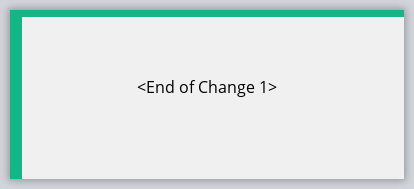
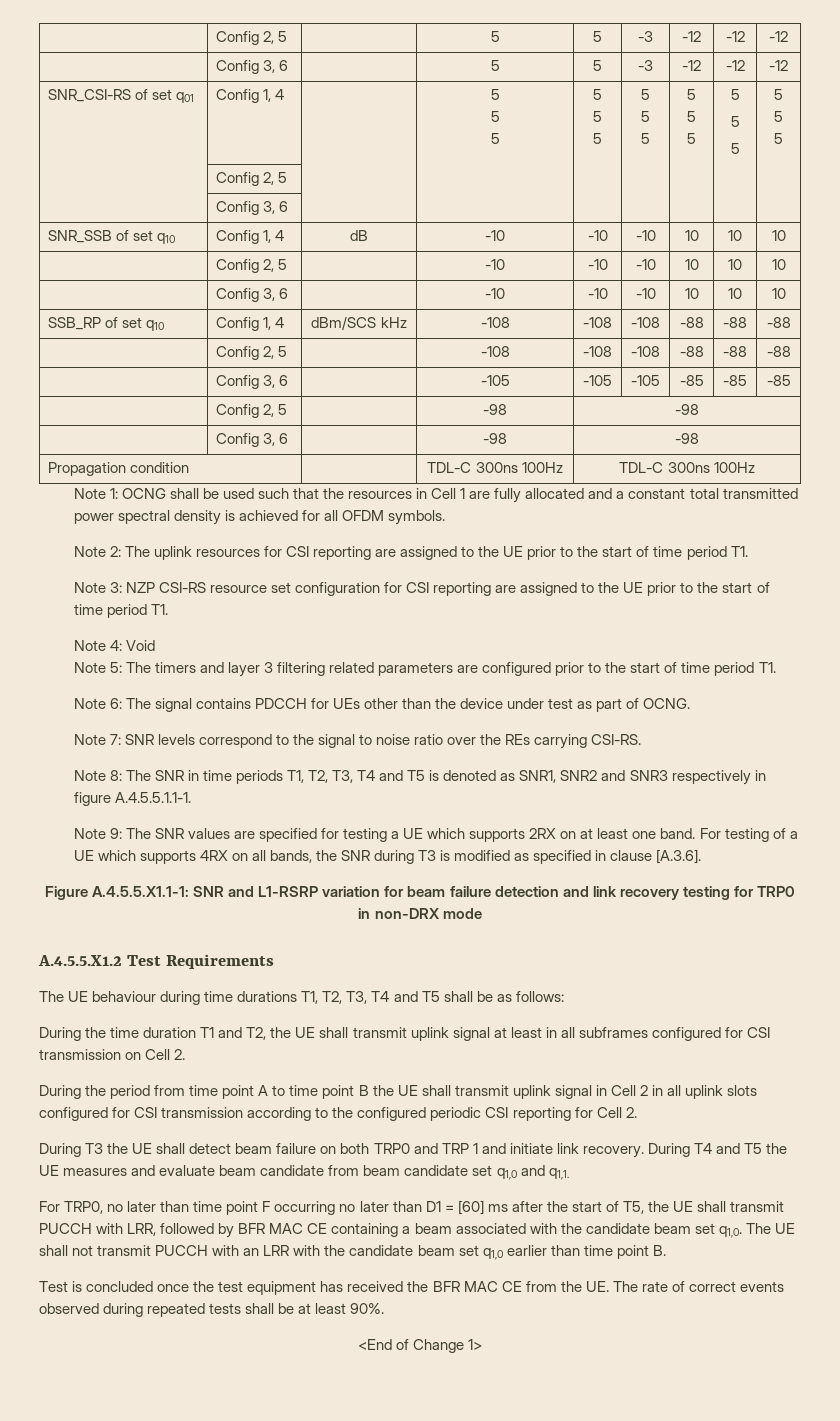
+ | Config 2, 5 | | 5 | 5 | -3 | -12 | -12 | -12
+ | Config 3, 6 | | 5 | 5 | -3 | -12 | -12 | -12
+ SNR_CSI-RS of set q01 | Config 1, 4 | | 5
+ 5
+ 5 | 5
+ 5
+ 5 | 5
+ 5
+ 5 | 5
+ 5
+ 5 | 5
+ 5
+ 5 | 5
+ 5
+ 5
+ | Config 2, 5 | | | | | | |
+ | Config 3, 6 | | | | | | |
+ SNR_SSB of set q10 | Config 1, 4 | dB | -10 | -10 | -10 | 10 | 10 | 10
+ | Config 2, 5 | | -10 | -10 | -10 | 10 | 10 | 10
+ | Config 3, 6 | | -10 | -10 | -10 | 10 | 10 | 10
+ SSB_RP of set q10 | Config 1, 4 | dBm/SCS kHz | -108 | -108 | -108 | -88 | -88 | -88
+ | Config 2, 5 | | -108 | -108 | -108 | -88 | -88 | -88
+ | Config 3, 6 | | -105 | -105 | -105 | -85 | -85 | -85
+ | Config 2, 5 | | -98 | -98
+ | Config 3, 6 | | -98 | -98
+ Propagation condition | | TDL-C 300ns 100Hz | TDL-C 300ns 100Hz
+ Note 1: OCNG shall be used such that the resources in Cell 1 are fully allocated and a constant total transmitted power spectral density is achieved for all OFDM symbols.
+ Note 2: The uplink resources for CSI reporting are assigned to the UE prior to the start of time period T1.
+ Note 3: NZP CSI-RS resource set configuration for CSI reporting are assigned to the UE prior to the start of time period T1.
+ Note 4: Void
+ Note 5: The timers and layer 3 filtering related parameters are configured prior to the start of time period T1.
+ Note 6: The signal contains PDCCH for UEs other than the device under test as part of OCNG.
+ Note 7: SNR levels correspond to the signal to noise ratio over the REs carrying CSI-RS.
+ Note 8: The SNR in time periods T1, T2, T3, T4 and T5 is denoted as SNR1, SNR2 and SNR3 respectively in figure A.4.5.5.1.1-1.
+ Note 9: The SNR values are specified for testing a UE which supports 2RX on at least one band. For testing of a UE which supports 4RX on all bands, the SNR during T3 is modified as specified in clause [A.3.6].
+ Figure A.4.5.5.X1.1-1: SNR and L1-RSRP variation for beam failure detection and link recovery testing for TRP0 in non-DRX mode
+ A.4.5.5.X1.2 Test Requirements
+ The UE behaviour during time durations T1, T2, T3, T4 and T5 shall be as follows:
+ During the time duration T1 and T2, the UE shall transmit uplink signal at least in all subframes configured for CSI transmission on Cell 2.
+ During the period from time point A to time point B the UE shall transmit uplink signal in Cell 2 in all uplink slots configured for CSI transmission according to the configured periodic CSI reporting for Cell 2.
+ During T3 the UE shall detect beam failure on both TRP0 and TRP 1 and initiate link recovery. During T4 and T5 the UE measures and evaluate beam candidate from beam candidate set q1,0 and q1,1.
+ For TRP0, no later than time point F occurring no later than D1 = [60] ms after the start of T5, the UE shall transmit PUCCH with LRR, followed by BFR MAC CE containing a beam associated with the candidate beam set q1,0. The UE shall not transmit PUCCH with an LRR with the candidate beam set q1,0 earlier than time point B.
+ Test is concluded once the test equipment has received the BFR MAC CE from the UE. The rate of correct events observed during repeated tests shall be at least 90%.

